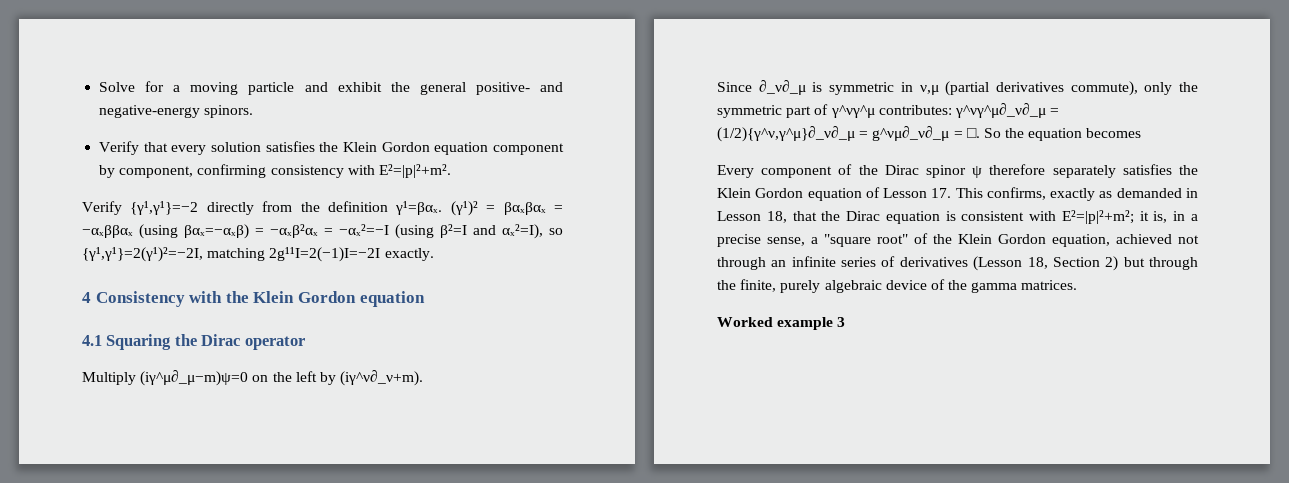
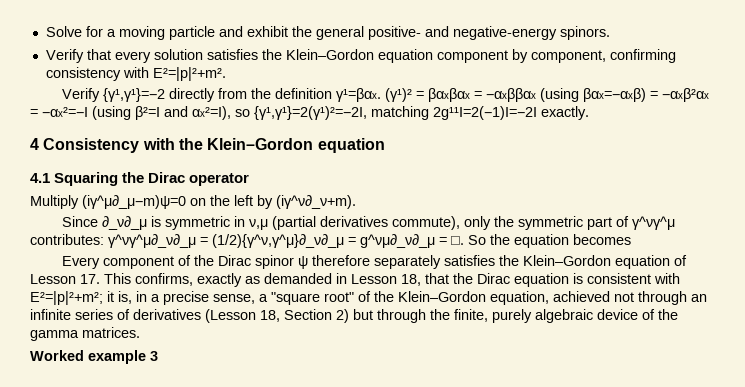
- Verify that every solution satisfies the Klein Gordon equation component by component, confirming consistency with E²=|p|²+m².
+ Verify that every solution satisfies the Klein–Gordon equation component by component, confirming consistency with E²=|p|²+m².
- 4 Consistency with the Klein Gordon equation
+ 4 Consistency with the Klein–Gordon equation
- Every component of the Dirac spinor ψ therefore separately satisfies the Klein Gordon equation of Lesson 17. This confirms, exactly as demanded in Lesson 18, that the Dirac equation is consistent with E²=|p|²+m²;
+ Every component of the Dirac spinor ψ therefore separately satisfies the Klein–Gordon equation of Lesson 17. This confirms, exactly as demanded in Lesson 18, that the Dirac equation is consistent with E²=|p|²+m²;
- it is, in a precise sense, a "square root" of the Klein Gordon equation, achieved not through an infinite series of derivatives (Lesson 18, Section 2) but through the finite, purely algebraic device of the gamma matrices.
+ it is, in a precise sense, a "square root" of the Klein–Gordon equation, achieved not through an infinite series of derivatives (Lesson 18, Section 2) but through the finite, purely algebraic device of the gamma matrices.

